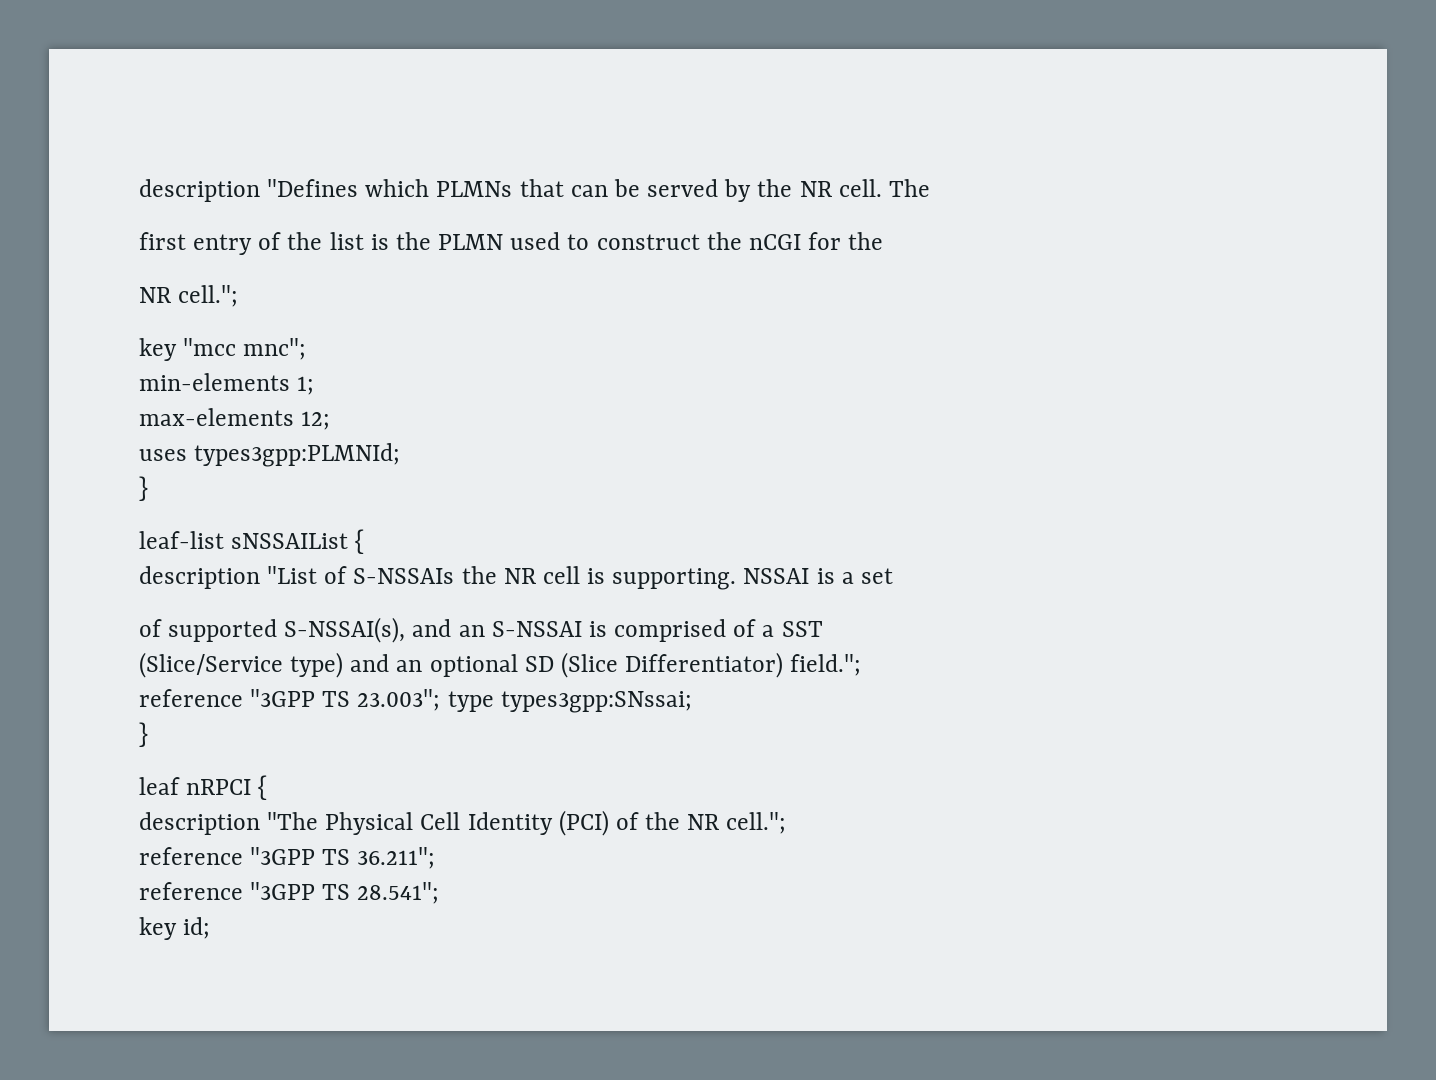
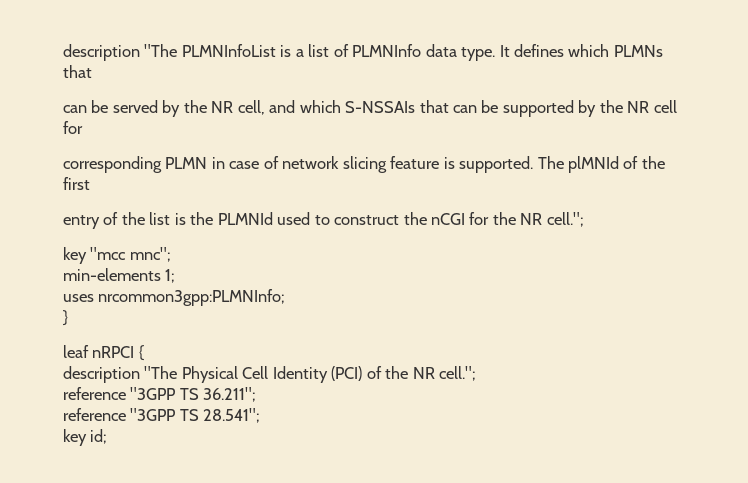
- description "Defines which PLMNs that can be served by the NR cell. The
- first entry of the list is the PLMN used to construct the nCGI for the
- NR cell.";
+ description "The PLMNInfoList is a list of PLMNInfo data type. It defines which PLMNs that
+ can be served by the NR cell, and which S-NSSAIs that can be supported by the NR cell for
+ corresponding PLMN in case of network slicing feature is supported. The plMNId of the first
+ entry of the list is the PLMNId used to construct the nCGI for the NR cell.";
- max-elements 12;
- uses types3gpp:PLMNId;
- }
- leaf-list sNSSAIList {
- description "List of S-NSSAIs the NR cell is supporting. NSSAI is a set
- of supported S-NSSAI(s), and an S-NSSAI is comprised of a SST
- (Slice/Service type) and an optional SD (Slice Differentiator) field.";
- reference "3GPP TS 23.003"; type types3gpp:SNssai;
+ uses nrcommon3gpp:PLMNInfo;

